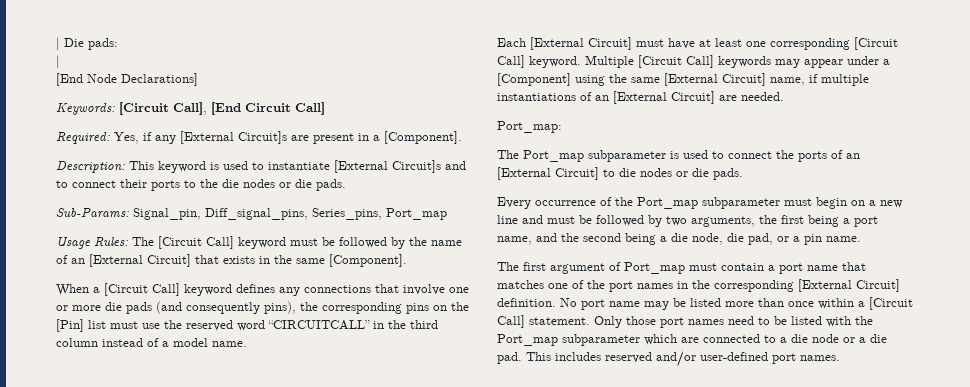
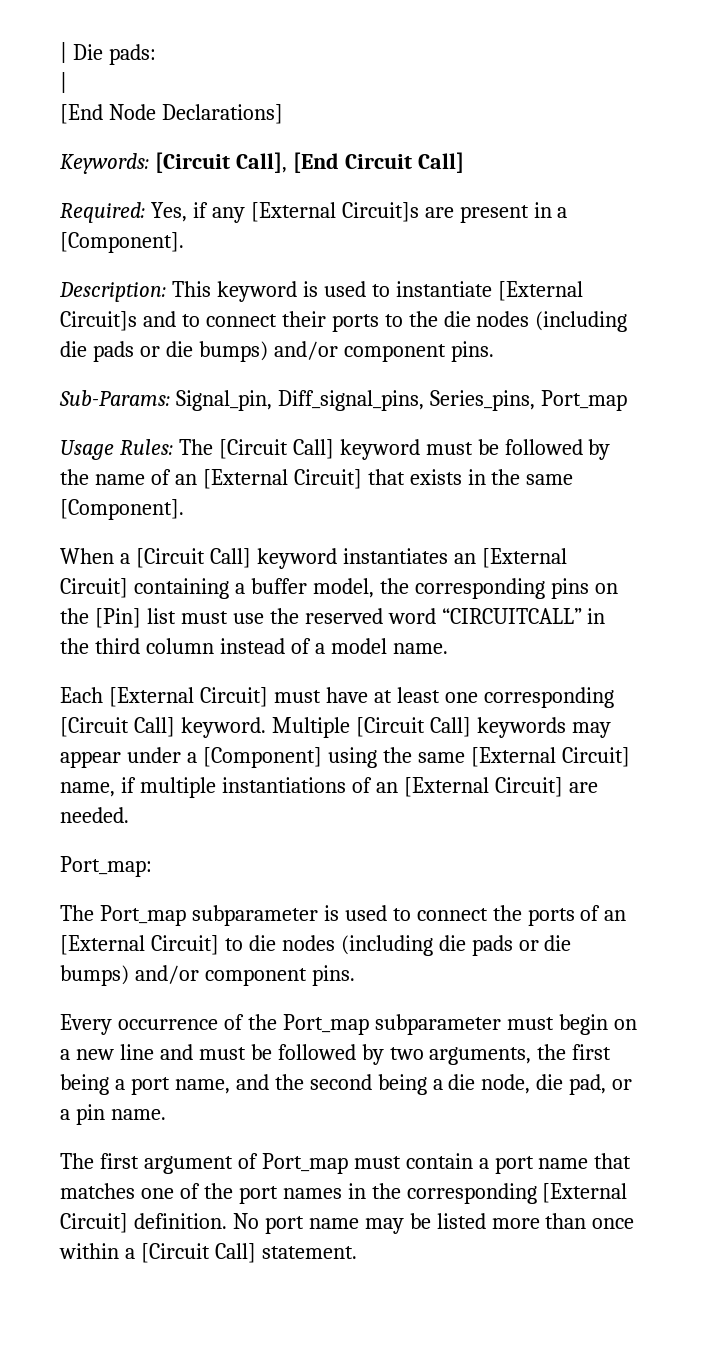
- Description: This keyword is used to instantiate [External Circuit]s and to connect their ports to the die nodes or die pads.
+ Description: This keyword is used to instantiate [External Circuit]s and to connect their ports to the die nodes (including die pads or die bumps) and/or component pins.
- When a [Circuit Call] keyword defines any connections that involve one or more die pads (and consequently pins), the corresponding pins on the [Pin] list must use the reserved word “CIRCUITCALL” in the third column instead of a model name.
+ When a [Circuit Call] keyword instantiates an [External Circuit] containing a buffer model, the corresponding pins on the [Pin] list must use the reserved word “CIRCUITCALL” in the third column instead of a model name.
- The Port_map subparameter is used to connect the ports of an [External Circuit] to die nodes or die pads.
+ The Port_map subparameter is used to connect the ports of an [External Circuit] to die nodes (including die pads or die bumps) and/or component pins.
- Only those port names need to be listed with the Port_map subparameter which are connected to a die node or a die pad. This includes reserved and/or user-defined port names.

